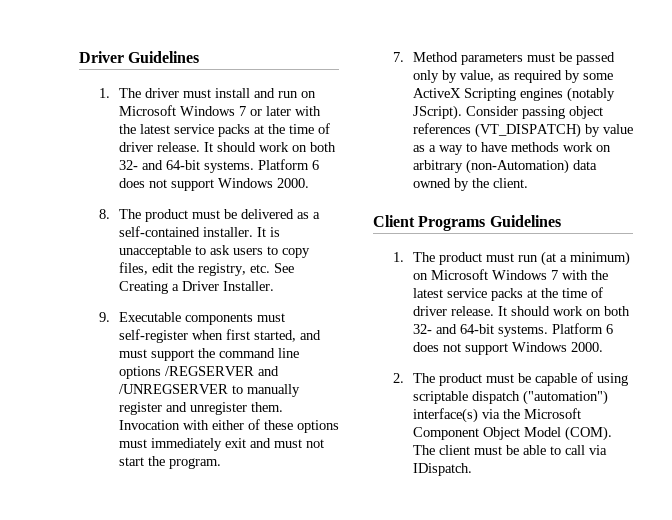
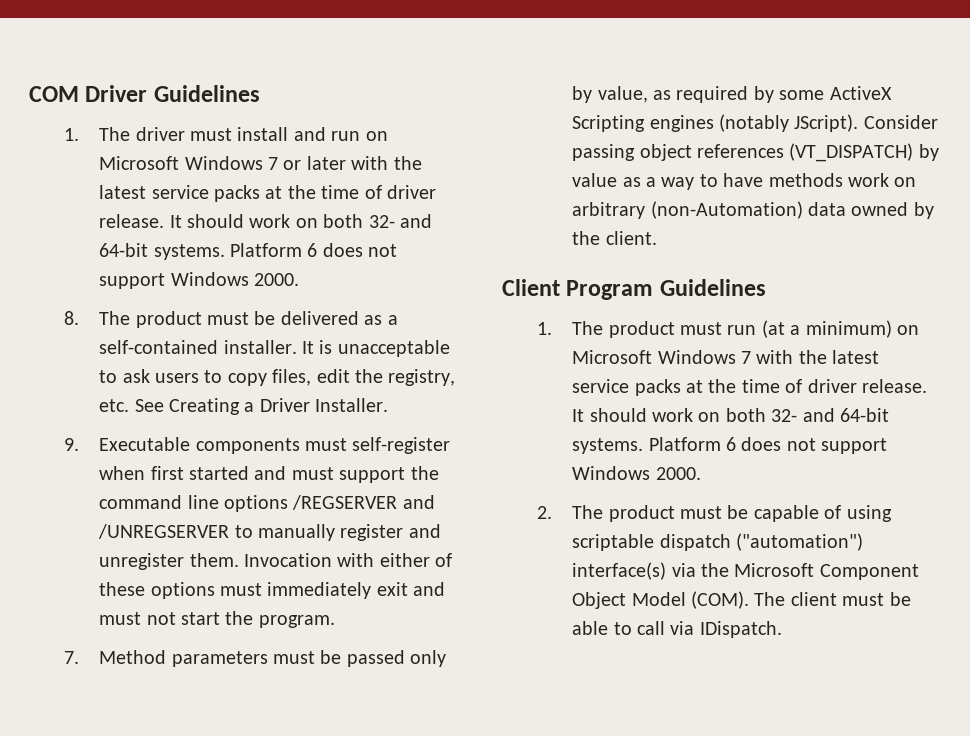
- Driver Guidelines
+ COM Driver Guidelines
- 9. Executable components must self-register when first started, and must support the command line options /REGSERVER and /UNREGSERVER to manually register and unregister them.
+ 9. Executable components must self-register when first started and must support the command line options /REGSERVER and /UNREGSERVER to manually register and unregister them.
- Client Programs Guidelines
+ Client Program Guidelines

